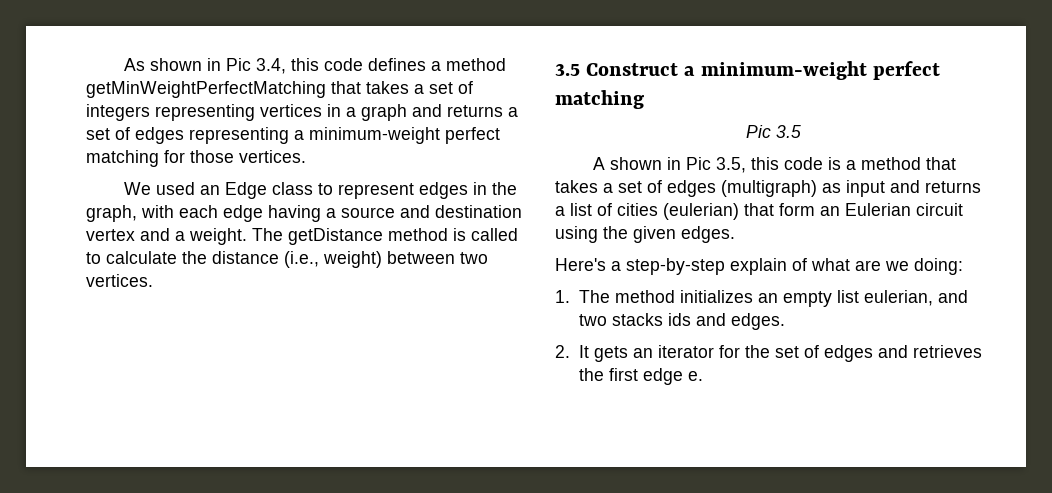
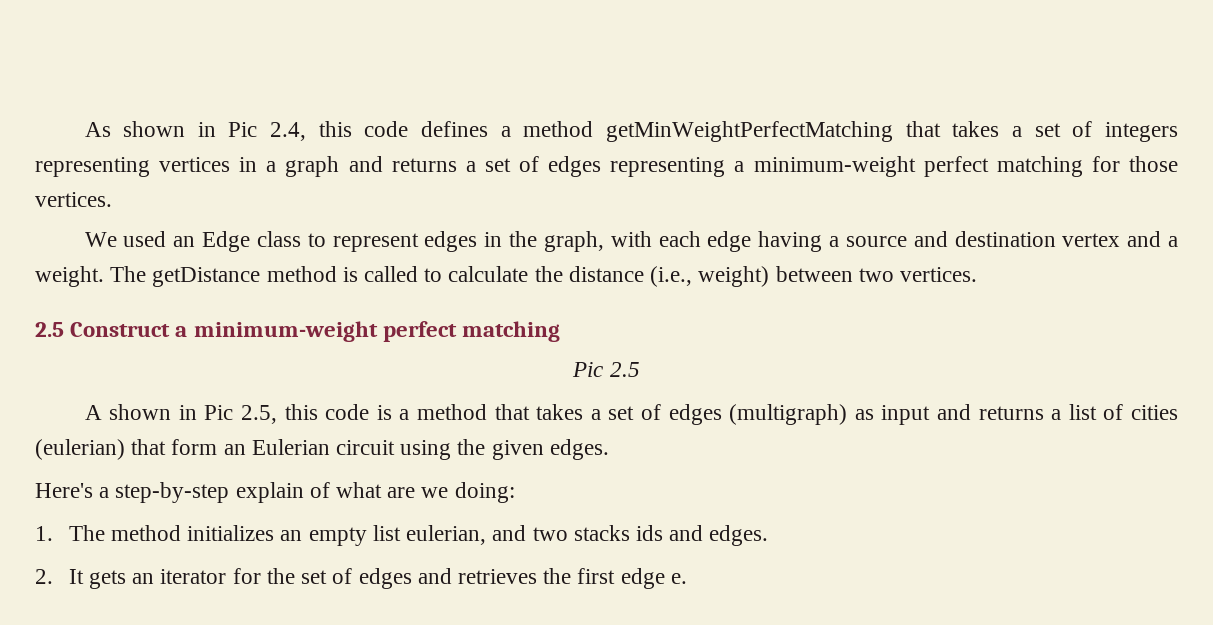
- As shown in Pic 3.4, this code defines a method getMinWeightPerfectMatching that takes a set of integers representing vertices in a graph and returns a set of edges representing a minimum-weight perfect matching for those vertices.
+ As shown in Pic 2.4, this code defines a method getMinWeightPerfectMatching that takes a set of integers representing vertices in a graph and returns a set of edges representing a minimum-weight perfect matching for those vertices.
- 3.5 Construct a minimum-weight perfect matching
+ 2.5 Construct a minimum-weight perfect matching
- Pic 3.5
+ Pic 2.5
- A shown in Pic 3.5, this code is a method that takes a set of edges (multigraph) as input and returns a list of cities (eulerian) that form an Eulerian circuit using the given edges.
+ A shown in Pic 2.5, this code is a method that takes a set of edges (multigraph) as input and returns a list of cities (eulerian) that form an Eulerian circuit using the given edges.

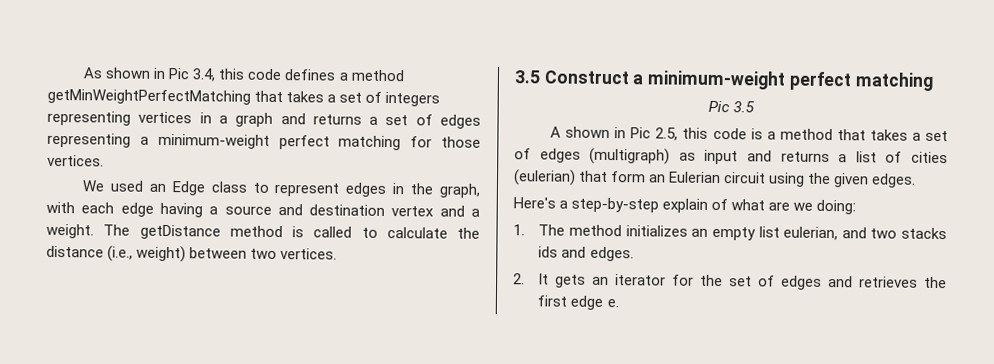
- As shown in Pic 2.4, this code defines a method getMinWeightPerfectMatching that takes a set of integers representing vertices in a graph and returns a set of edges representing a minimum-weight perfect matching for those vertices.
+ As shown in Pic 3.4, this code defines a method getMinWeightPerfectMatching that takes a set of integers representing vertices in a graph and returns a set of edges representing a minimum-weight perfect matching for those vertices.
- 2.5 Construct a minimum-weight perfect matching
+ 3.5 Construct a minimum-weight perfect matching
- Pic 2.5
+ Pic 3.5

